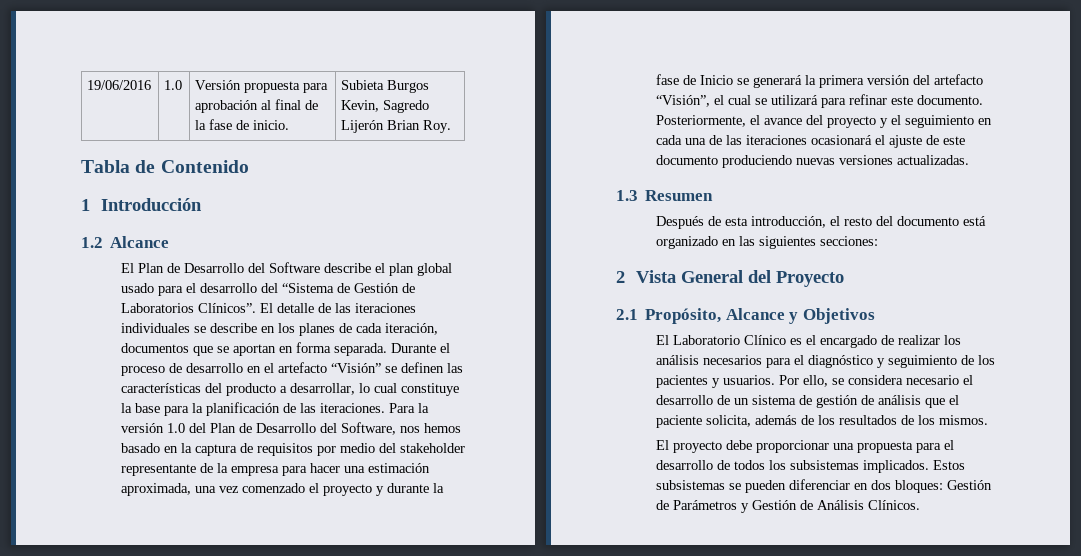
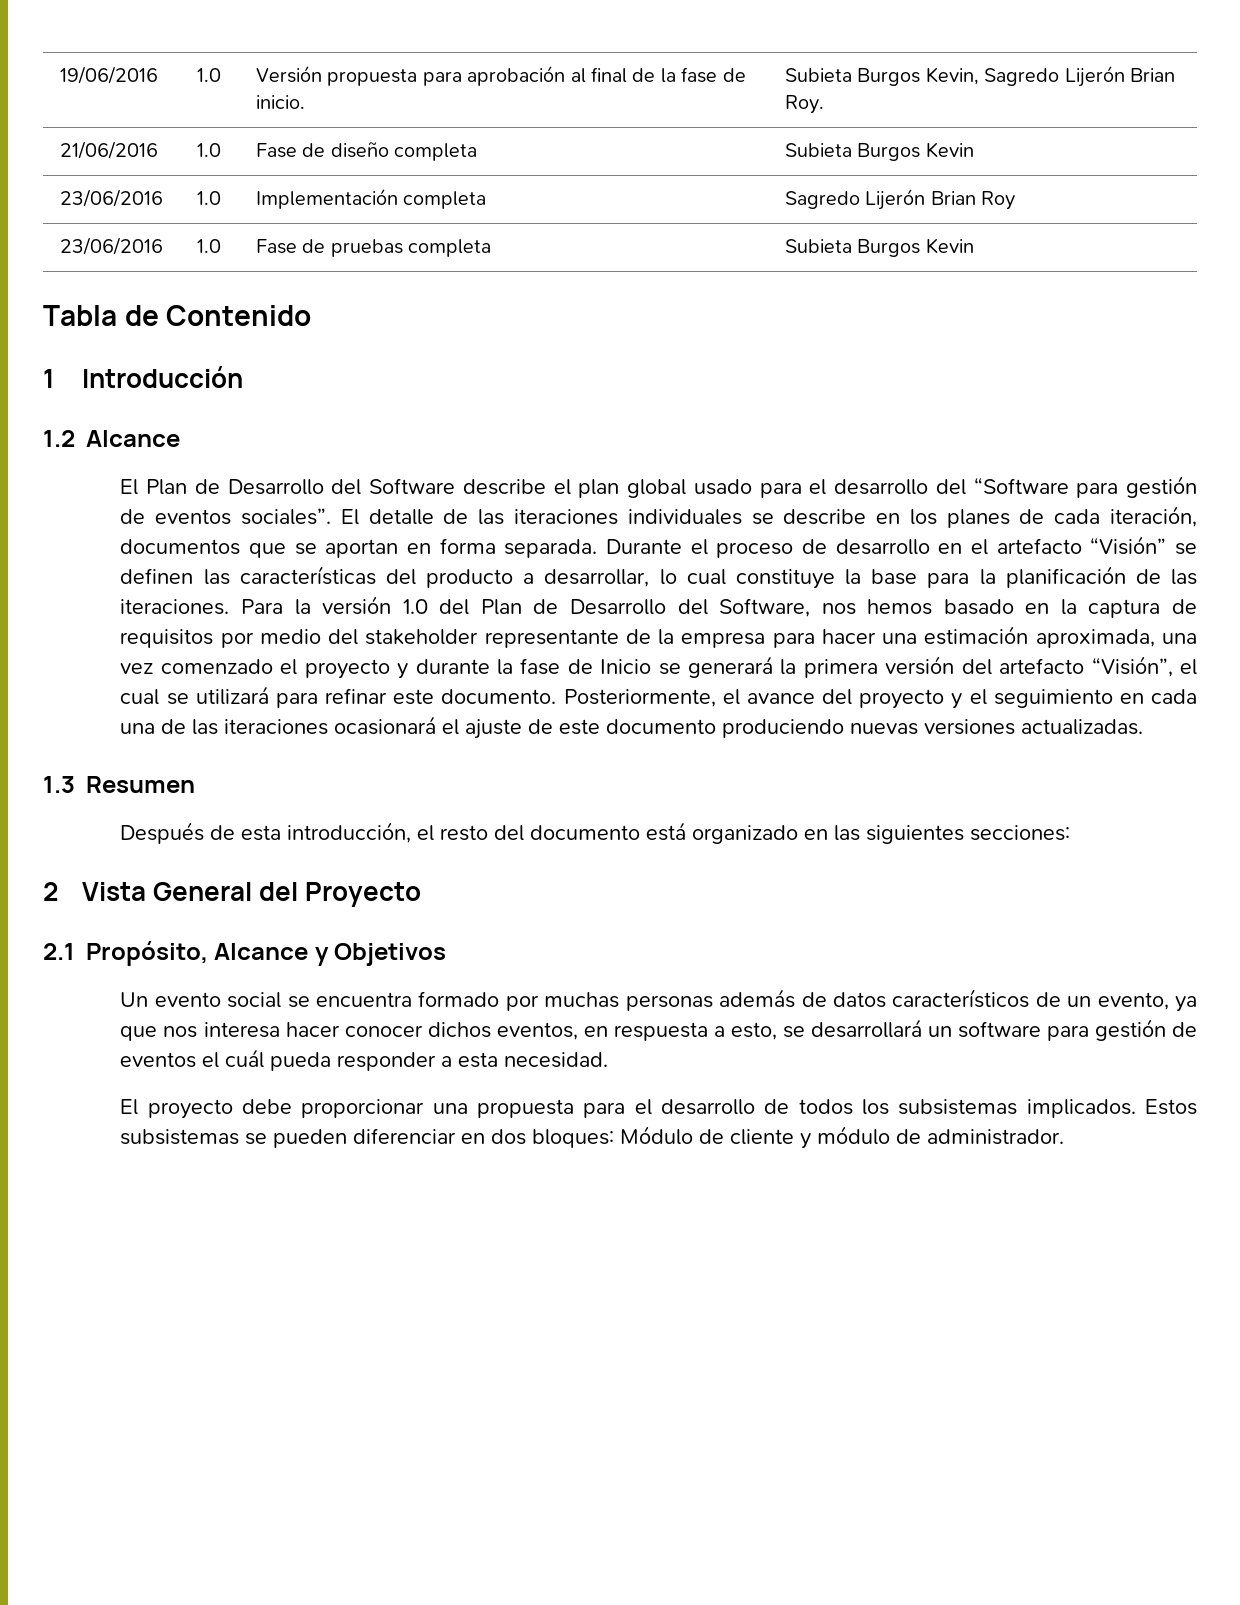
+ 21/06/2016 | 1.0 | Fase de diseño completa | Subieta Burgos Kevin
+ 23/06/2016 | 1.0 | Implementación completa | Sagredo Lijerón Brian Roy
+ 23/06/2016 | 1.0 | Fase de pruebas completa | Subieta Burgos Kevin
- El Plan de Desarrollo del Software describe el plan global usado para el desarrollo del “Sistema de Gestión de Laboratorios Clínicos”.
+ El Plan de Desarrollo del Software describe el plan global usado para el desarrollo del “Software para gestión de eventos sociales”.
- El Laboratorio Clínico es el encargado de realizar los análisis necesarios para el diagnóstico y seguimiento de los pacientes y usuarios. Por ello, se considera necesario el desarrollo de un sistema de gestión de análisis que el paciente solicita, además de los resultados de los mismos.
+ Un evento social se encuentra formado por muchas personas además de datos característicos de un evento, ya que nos interesa hacer conocer dichos eventos, en respuesta a esto, se desarrollará un software para gestión de eventos el cuál pueda responder a esta necesidad.
- Estos subsistemas se pueden diferenciar en dos bloques: Gestión de Parámetros y Gestión de Análisis Clínicos.
+ Estos subsistemas se pueden diferenciar en dos bloques: Módulo de cliente y módulo de administrador.

